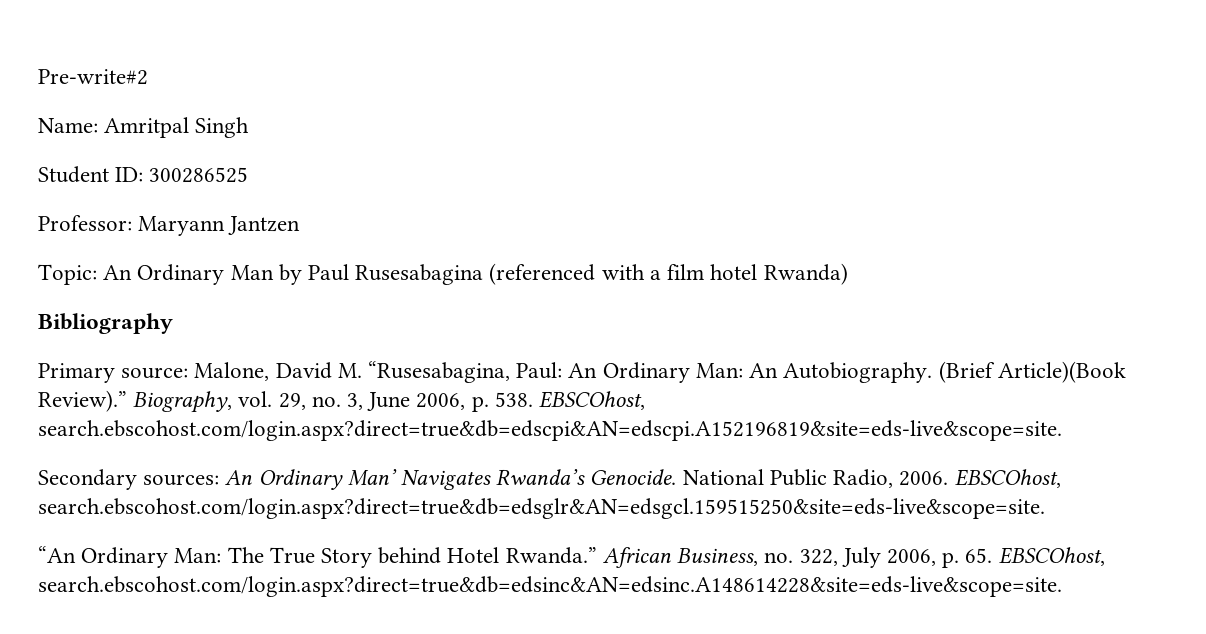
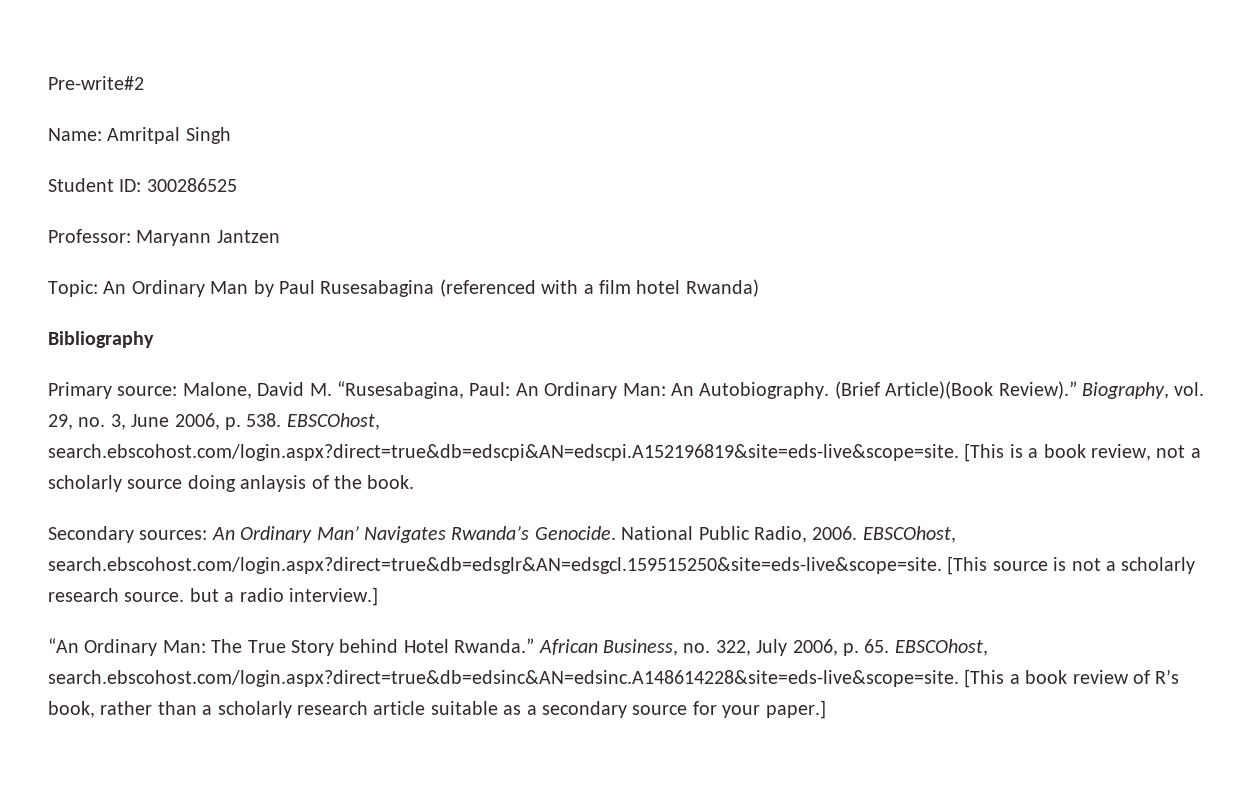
- Biography, vol. 29, no. 3, June 2006, p. 538. EBSCOhost, search.ebscohost.com/login.aspx?direct=true&db=edscpi&AN=edscpi.A152196819&site=eds-live&scope=site.
+ Biography, vol. 29, no. 3, June 2006, p. 538. EBSCOhost, search.ebscohost.com/login.aspx?direct=true&db=edscpi&AN=edscpi.A152196819&site=eds-live&scope=site. [This is a book review, not a scholarly source doing anlaysis of the book.
- EBSCOhost, search.ebscohost.com/login.aspx?direct=true&db=edsglr&AN=edsgcl.159515250&site=eds-live&scope=site.
+ EBSCOhost, search.ebscohost.com/login.aspx?direct=true&db=edsglr&AN=edsgcl.159515250&site=eds-live&scope=site. [This source is not a scholarly research source. but a radio interview.]
- African Business, no. 322, July 2006, p. 65. EBSCOhost, search.ebscohost.com/login.aspx?direct=true&db=edsinc&AN=edsinc.A148614228&site=eds-live&scope=site.
+ African Business, no. 322, July 2006, p. 65. EBSCOhost, search.ebscohost.com/login.aspx?direct=true&db=edsinc&AN=edsinc.A148614228&site=eds-live&scope=site. [This a book review of R’s book, rather than a scholarly research article suitable as a secondary source for your paper.]

